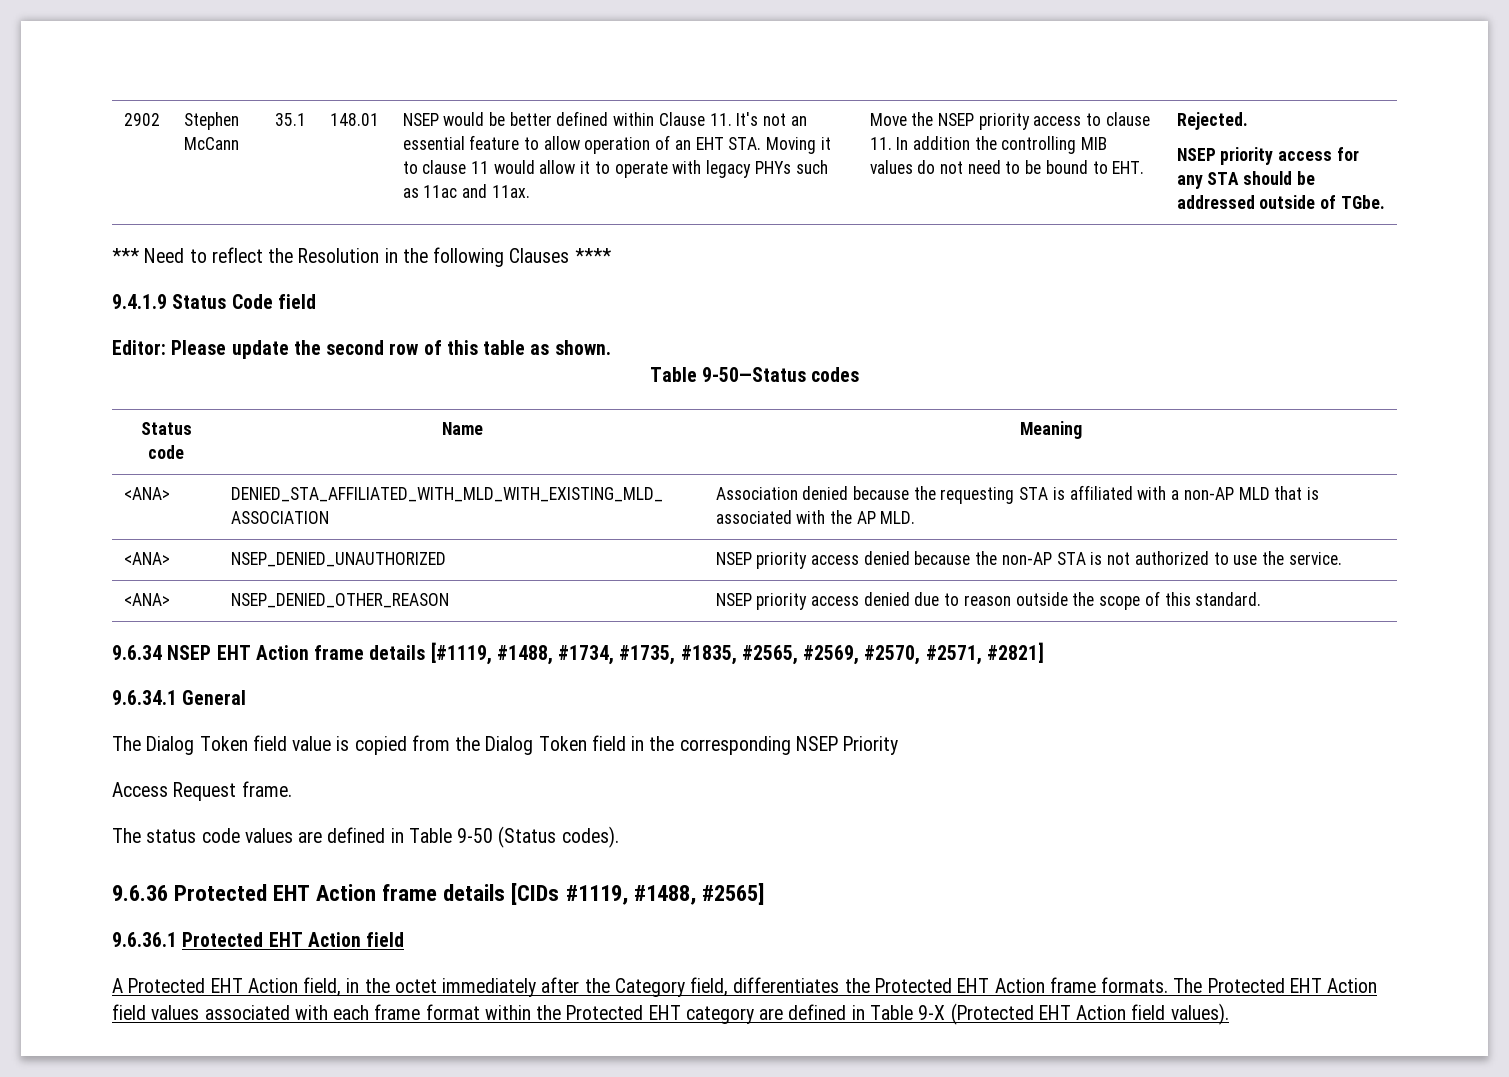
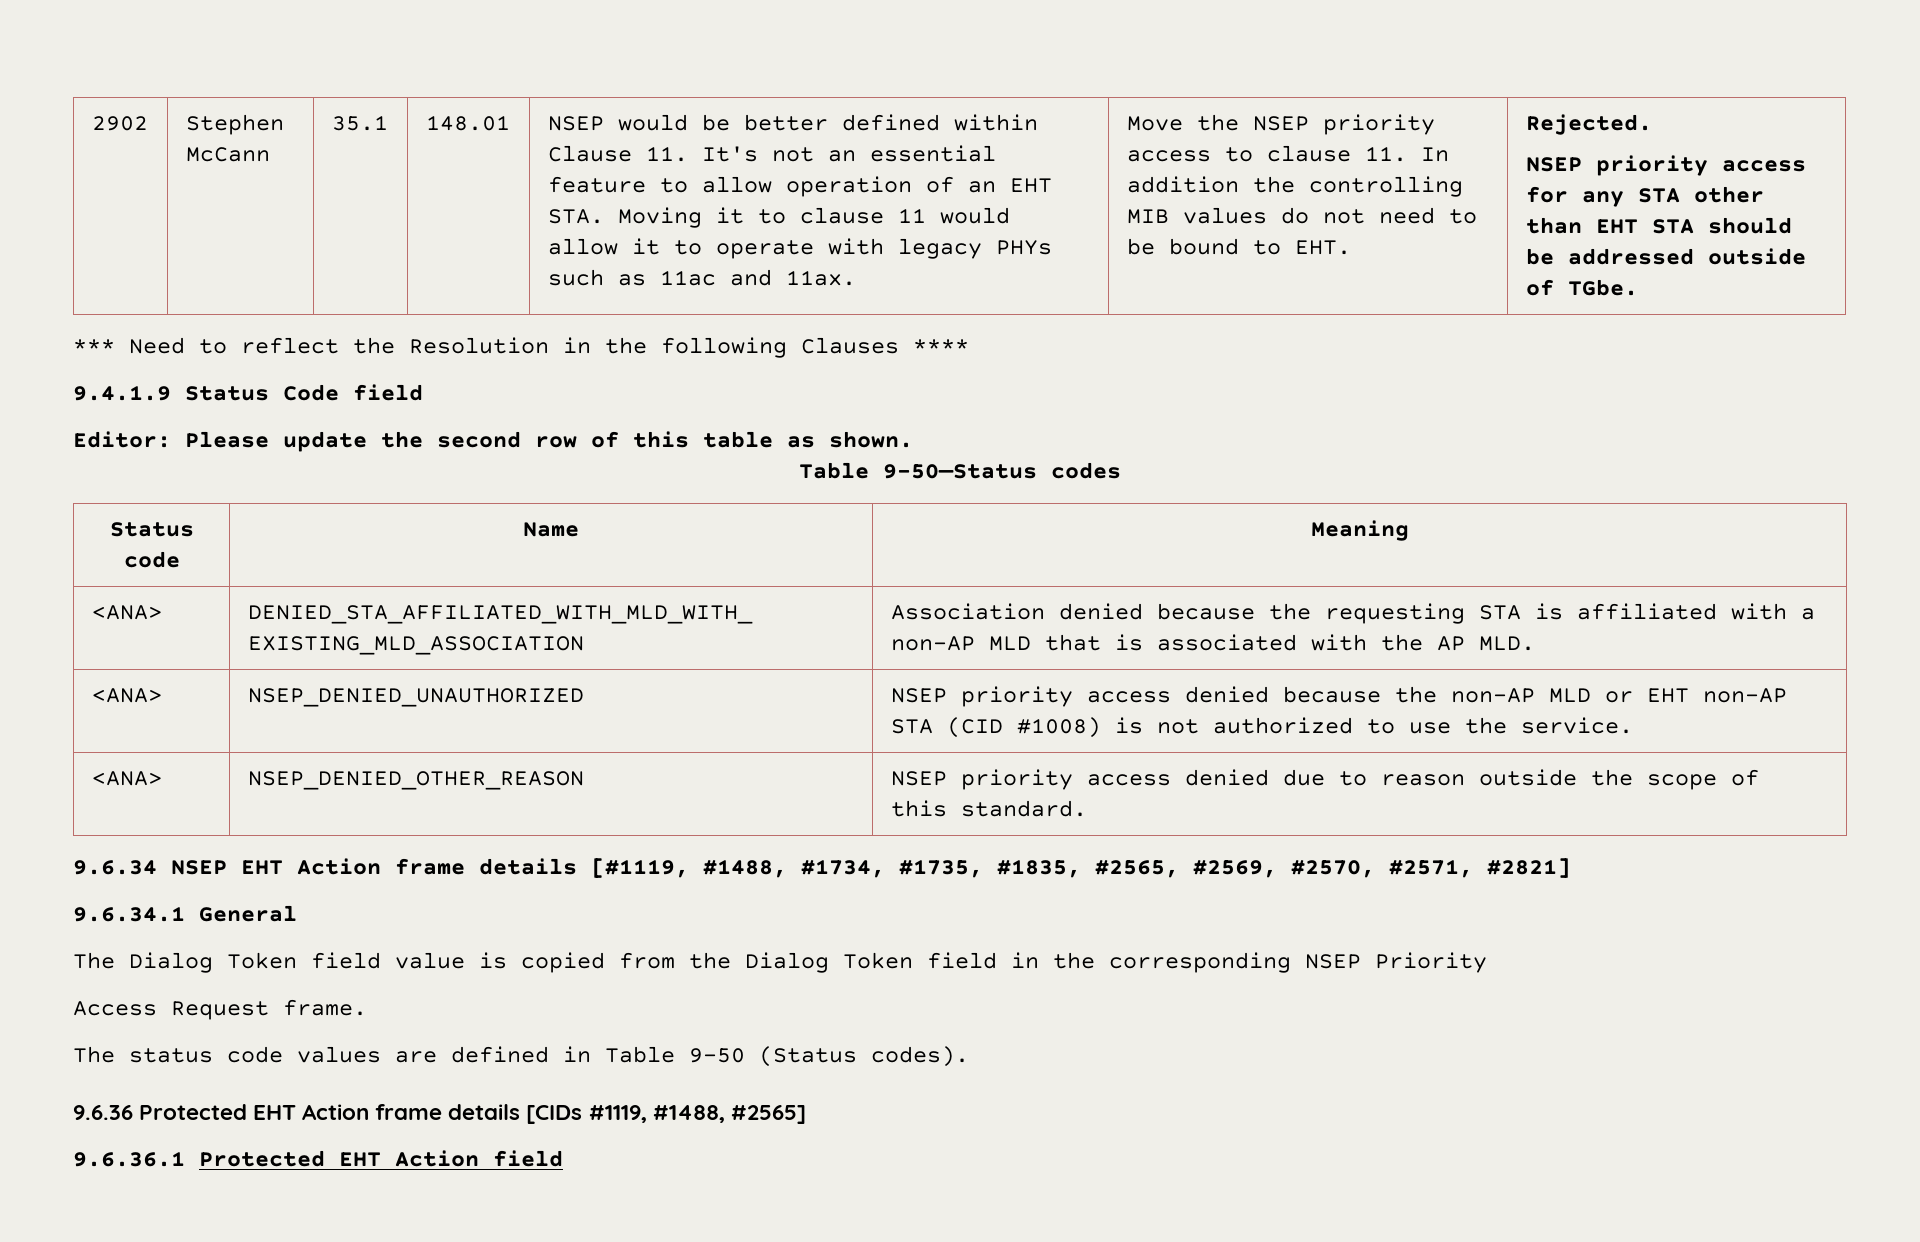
- NSEP priority access for any STA should be addressed outside of TGbe.
+ NSEP priority access for any STA other than EHT STA should be addressed outside of TGbe.
- <ANA> | NSEP_DENIED_UNAUTHORIZED | NSEP priority access denied because the non-AP STA is not authorized to use the service.
+ <ANA> | NSEP_DENIED_UNAUTHORIZED | NSEP priority access denied because the non-AP MLD or EHT non-AP STA (CID #1008) is not authorized to use the service.
- A Protected EHT Action field, in the octet immediately after the Category field, differentiates the Protected EHT Action frame formats. The Protected EHT Action field values associated with each frame format within the Protected EHT category are defined in Table 9-X (Protected EHT Action field values).

